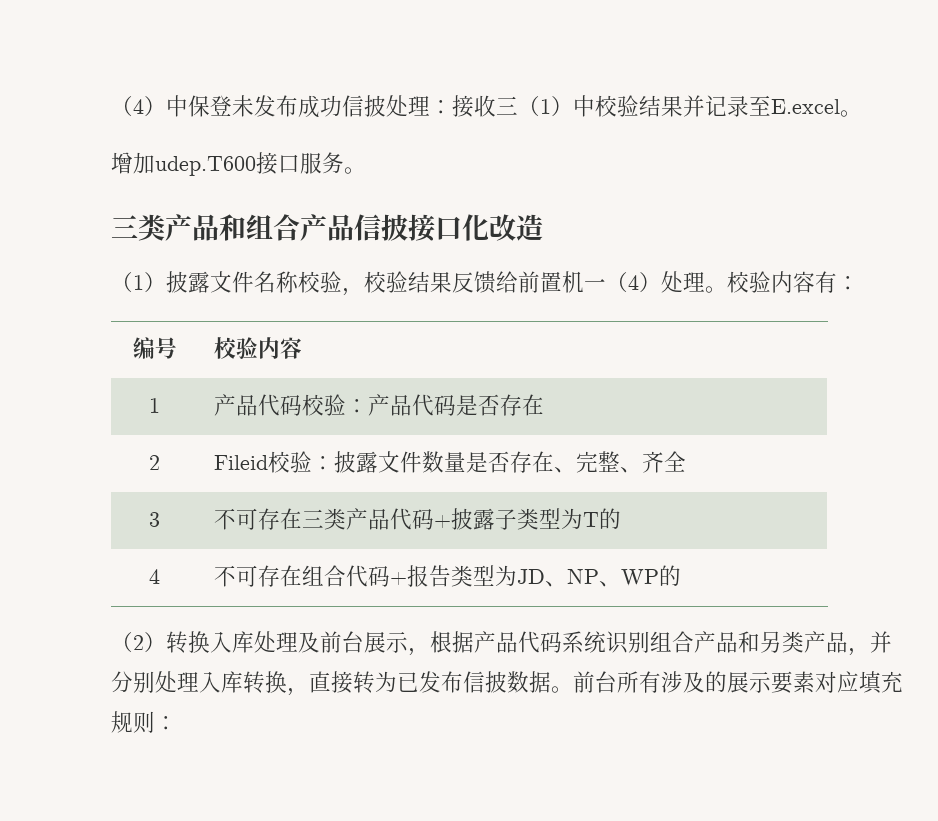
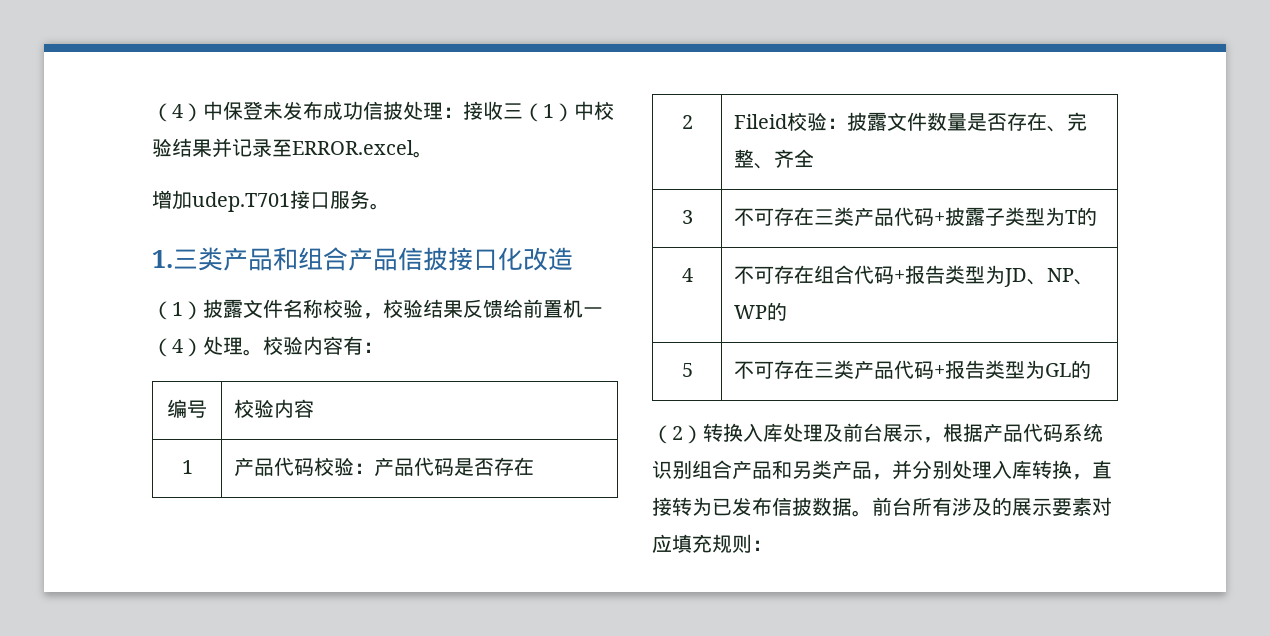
- （4）中保登未发布成功信披处理：接收三（1）中校验结果并记录至E.excel。
+ （4）中保登未发布成功信披处理：接收三（1）中校验结果并记录至ERROR.excel。
- 增加udep.T600接口服务。
+ 增加udep.T701接口服务。
- 三类产品和组合产品信披接口化改造
+ 1.三类产品和组合产品信披接口化改造
+ 5 | 不可存在三类产品代码+报告类型为GL的

